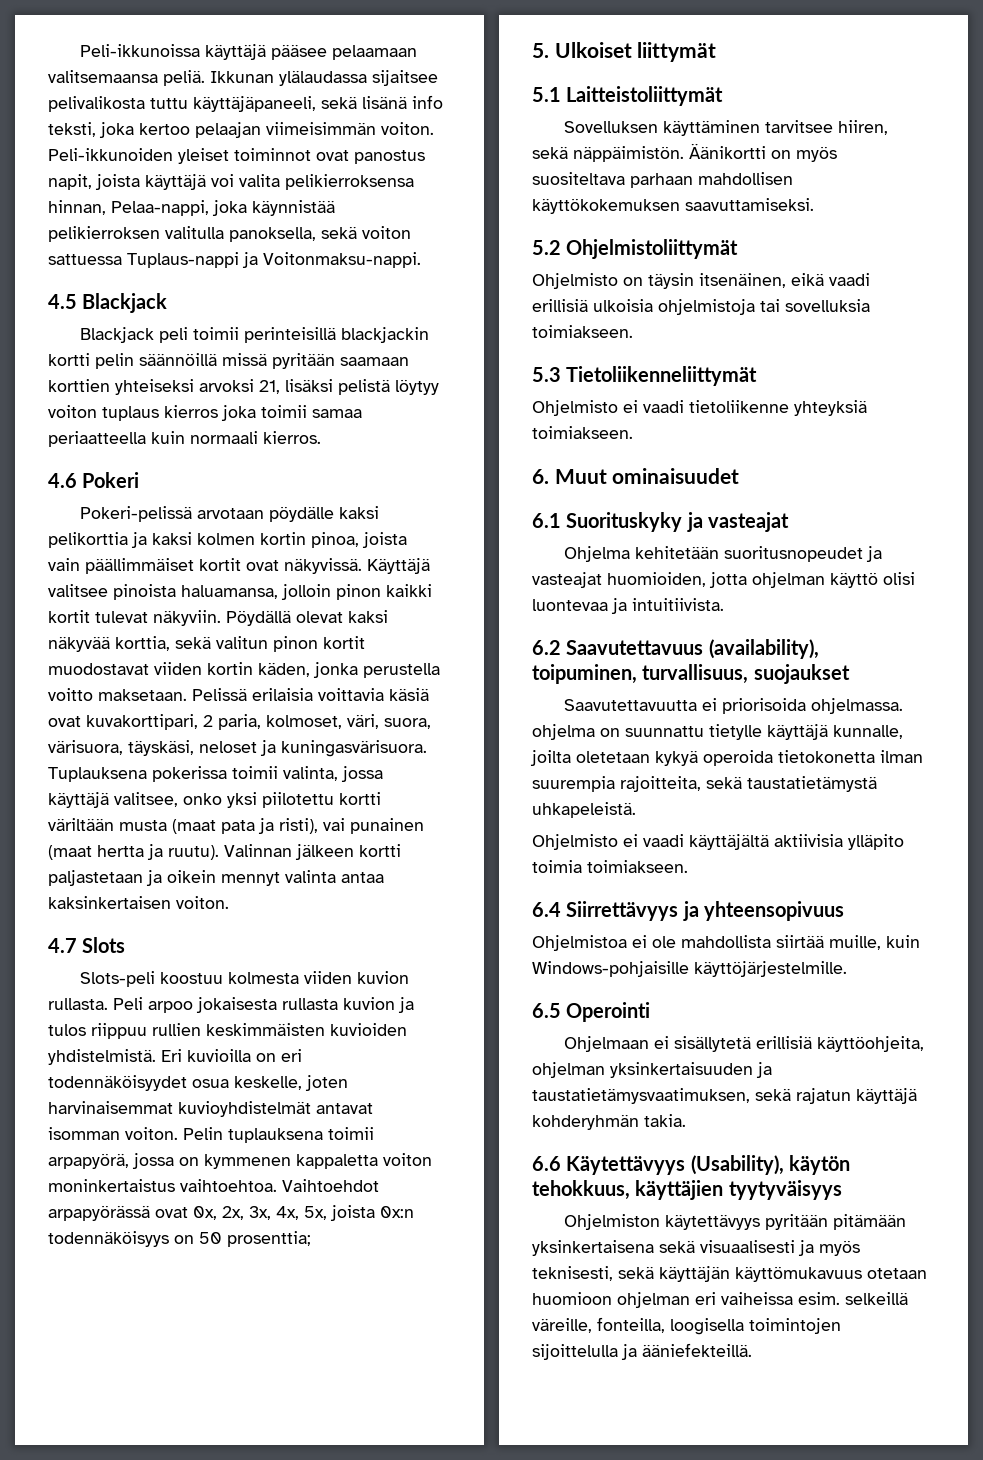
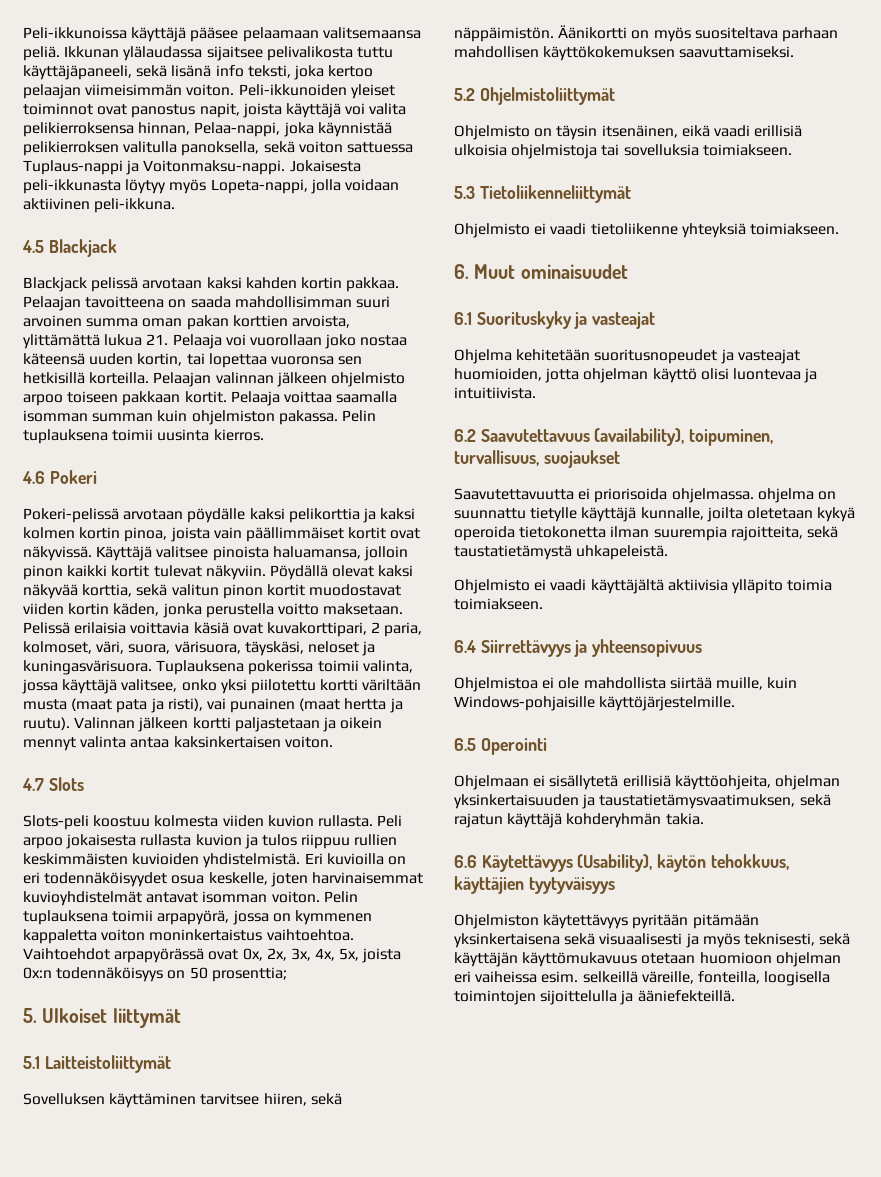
- Peli-ikkunoiden yleiset toiminnot ovat panostus napit, joista käyttäjä voi valita pelikierroksensa hinnan, Pelaa-nappi, joka käynnistää pelikierroksen valitulla panoksella, sekä voiton sattuessa Tuplaus-nappi ja Voitonmaksu-nappi.
+ Peli-ikkunoiden yleiset toiminnot ovat panostus napit, joista käyttäjä voi valita pelikierroksensa hinnan, Pelaa-nappi, joka käynnistää pelikierroksen valitulla panoksella, sekä voiton sattuessa Tuplaus-nappi ja Voitonmaksu-nappi. Jokaisesta peli-ikkunasta löytyy myös Lopeta-nappi, jolla voidaan aktiivinen peli-ikkuna.
  4.5 Blackjack
- Blackjack peli toimii perinteisillä blackjackin kortti pelin säännöillä missä pyritään saamaan korttien yhteiseksi arvoksi 21, lisäksi pelistä löytyy voiton tuplaus kierros joka toimii samaa periaatteella kuin normaali kierros.
+ Blackjack pelissä arvotaan kaksi kahden kortin pakkaa. Pelaajan tavoitteena on saada mahdollisimman suuri arvoinen summa oman pakan korttien arvoista, ylittämättä lukua 21. Pelaaja voi vuorollaan joko nostaa käteensä uuden kortin, tai lopettaa vuoronsa sen hetkisillä korteilla. Pelaajan valinnan jälkeen ohjelmisto arpoo toiseen pakkaan kortit. Pelaaja voittaa saamalla isomman summan kuin ohjelmiston pakassa. Pelin tuplauksena toimii uusinta kierros.

